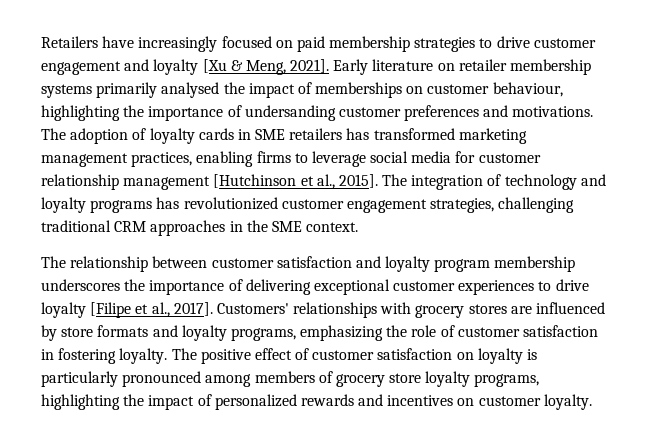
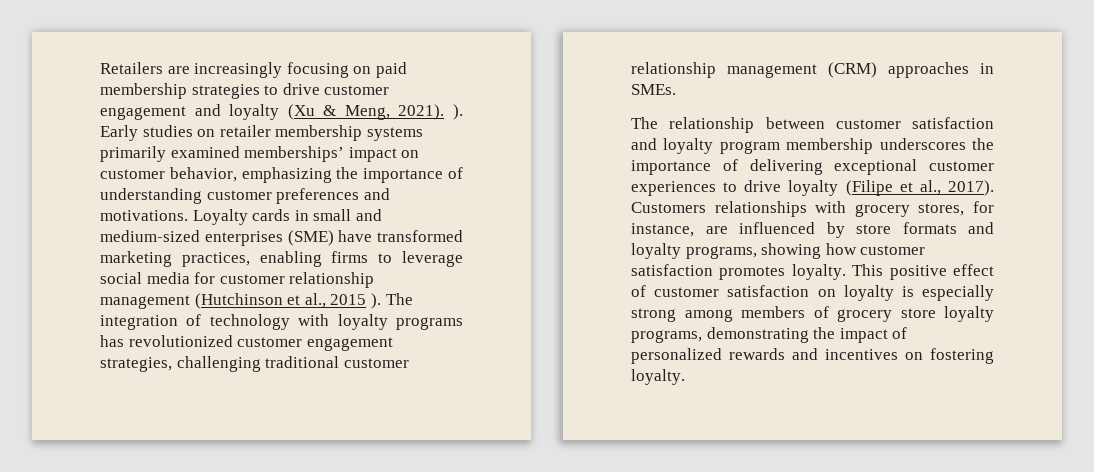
- Retailers have increasingly focused on paid membership strategies to drive customer engagement and loyalty [Xu & Meng, 2021]. Early literature on retailer membership systems primarily analysed the impact of memberships on customer behaviour, highlighting the importance of undersanding customer preferences and motivations.
+ Retailers are increasingly focusing on paid membership strategies to drive customer engagement and loyalty (Xu & Meng, 2021). ). Early studies on retailer membership systems primarily examined memberships’ impact on customer behavior, emphasizing the importance of understanding customer preferences and motivations.
- The adoption of loyalty cards in SME retailers has transformed marketing management practices, enabling firms to leverage social media for customer relationship management [Hutchinson et al., 2015].
+ Loyalty cards in small and medium-sized enterprises (SME) have transformed marketing practices, enabling firms to leverage social media for customer relationship management (Hutchinson et al., 2015 ).
- The integration of technology and loyalty programs has revolutionized customer engagement strategies, challenging traditional CRM approaches in the SME context.
+ The integration of technology with loyalty programs has revolutionized customer engagement strategies, challenging traditional customer relationship management (CRM) approaches in SMEs.
- The relationship between customer satisfaction and loyalty program membership underscores the importance of delivering exceptional customer experiences to drive loyalty [Filipe et al., 2017]. Customers' relationships with grocery stores are influenced by store formats and loyalty programs, emphasizing the role of customer satisfaction in fostering loyalty. The positive effect of customer satisfaction on loyalty is particularly pronounced among members of grocery store loyalty programs, highlighting the impact of personalized rewards and incentives on customer loyalty.
+ The relationship between customer satisfaction and loyalty program membership underscores the importance of delivering exceptional customer experiences to drive loyalty (Filipe et al., 2017). Customers relationships with grocery stores, for instance, are influenced by store formats and loyalty programs, showing how customer satisfaction promotes loyalty. This positive effect of customer satisfaction on loyalty is especially strong among members of grocery store loyalty programs, demonstrating the impact of personalized rewards and incentives on fostering loyalty.

